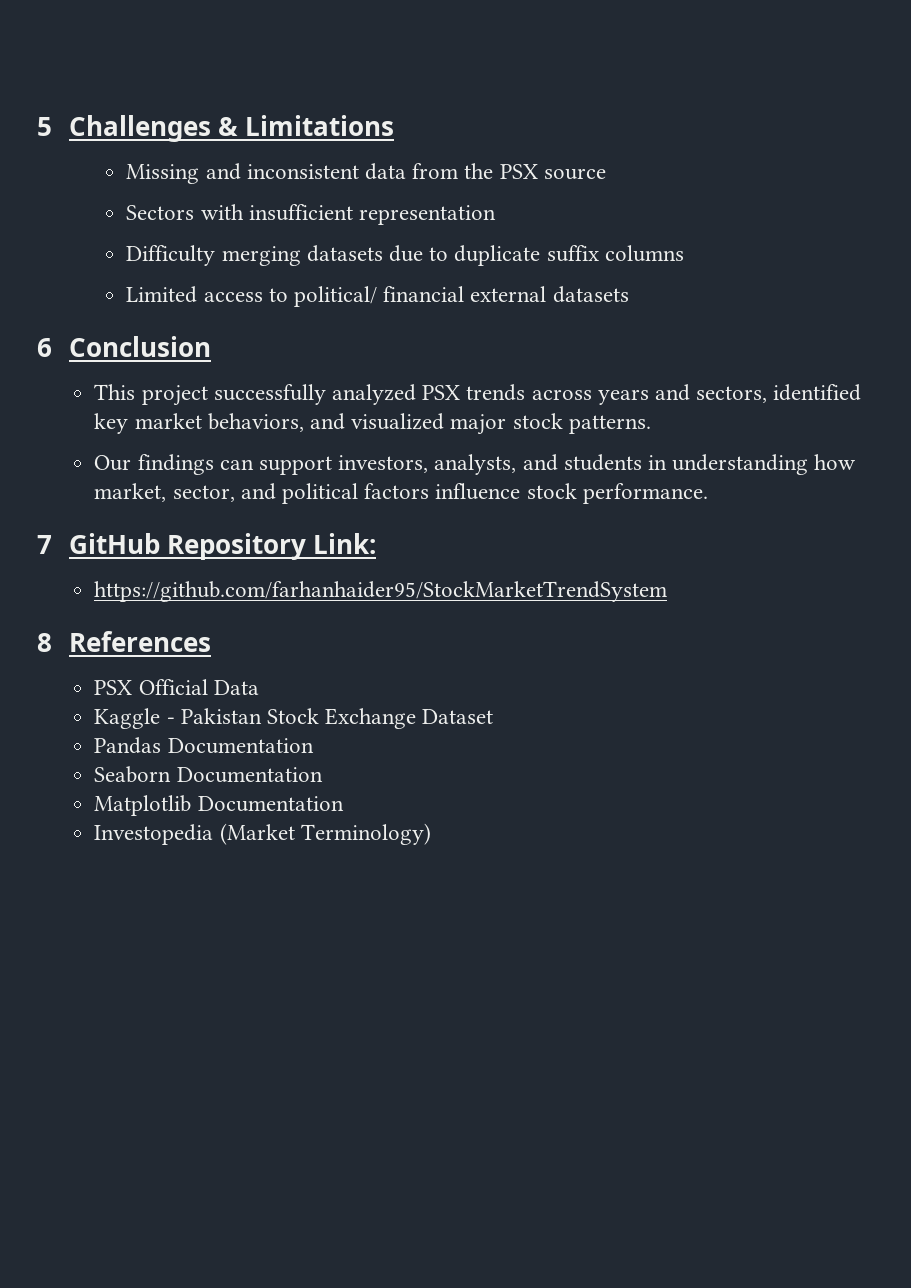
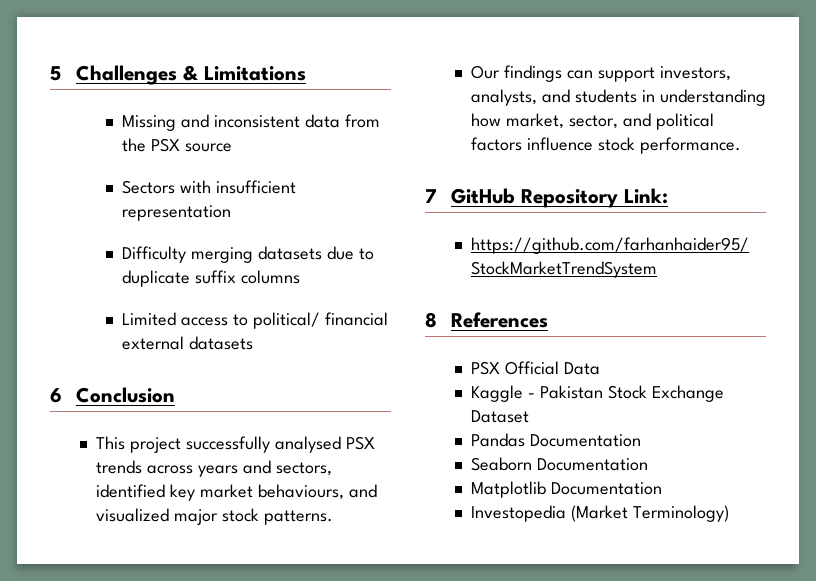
- This project successfully analyzed PSX trends across years and sectors, identified key market behaviors, and visualized major stock patterns.
+ This project successfully analysed PSX trends across years and sectors, identified key market behaviours, and visualized major stock patterns.

